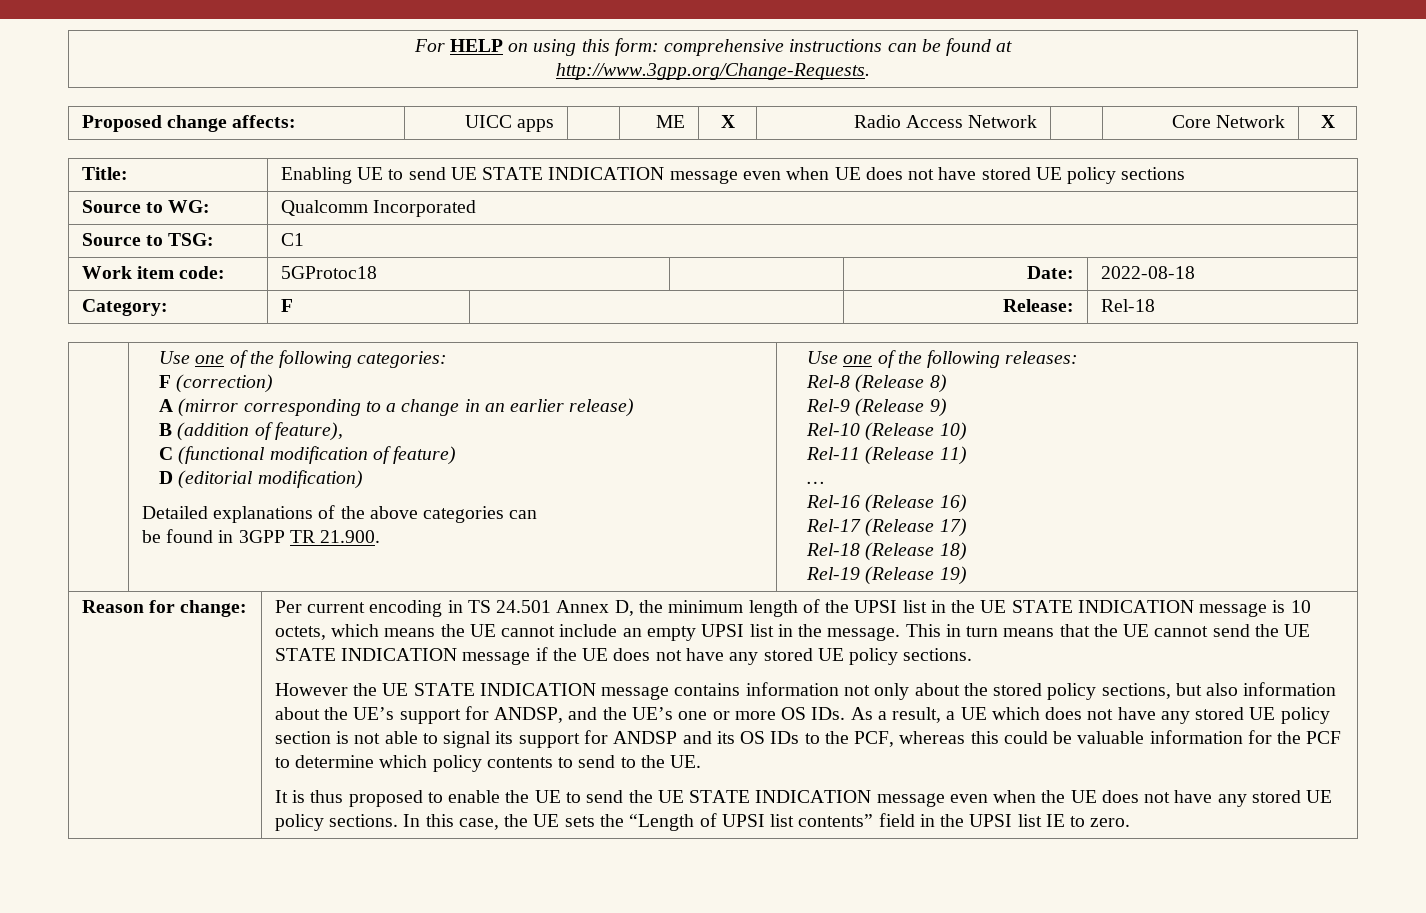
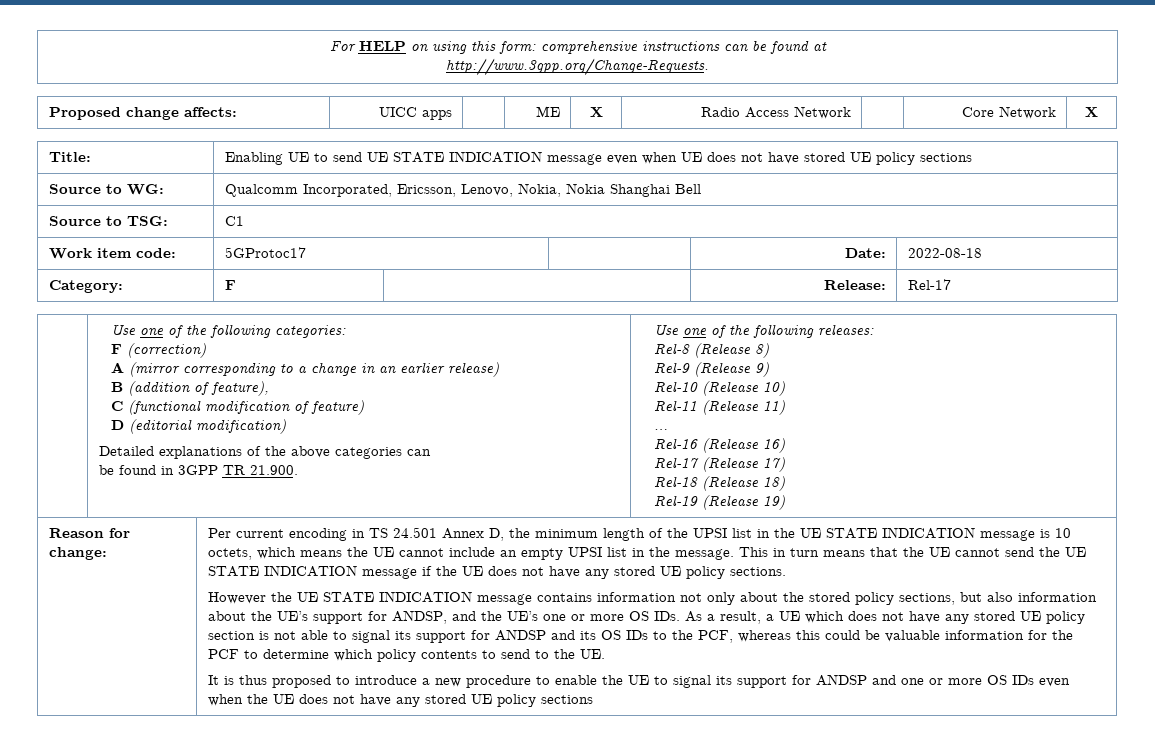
- Source to WG: | Qualcomm Incorporated
+ Source to WG: | Qualcomm Incorporated, Ericsson, Lenovo, Nokia, Nokia Shanghai Bell
- Work item code: | 5GProtoc18 | | Date: | 2022-08-18
+ Work item code: | 5GProtoc17 | | Date: | 2022-08-18
- Category: | F | | Release: | Rel-18
+ Category: | F | | Release: | Rel-17
- It is thus proposed to enable the UE to send the UE STATE INDICATION message even when the UE does not have any stored UE policy sections. In this case, the UE sets the “Length of UPSI list contents” field in the UPSI list IE to zero.
+ It is thus proposed to introduce a new procedure to enable the UE to signal its support for ANDSP and one or more OS IDs even when the UE does not have any stored UE policy sections

